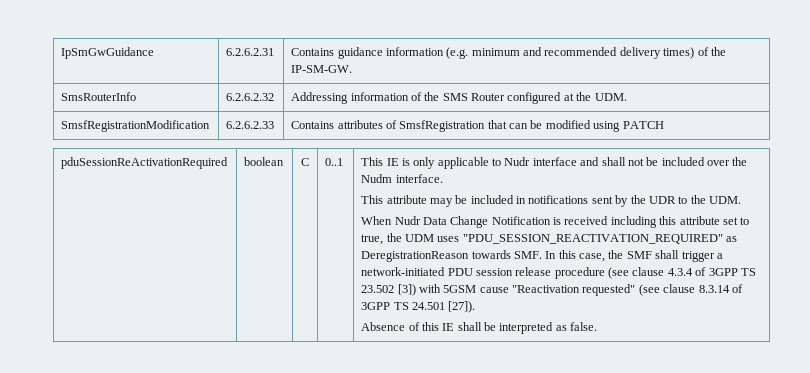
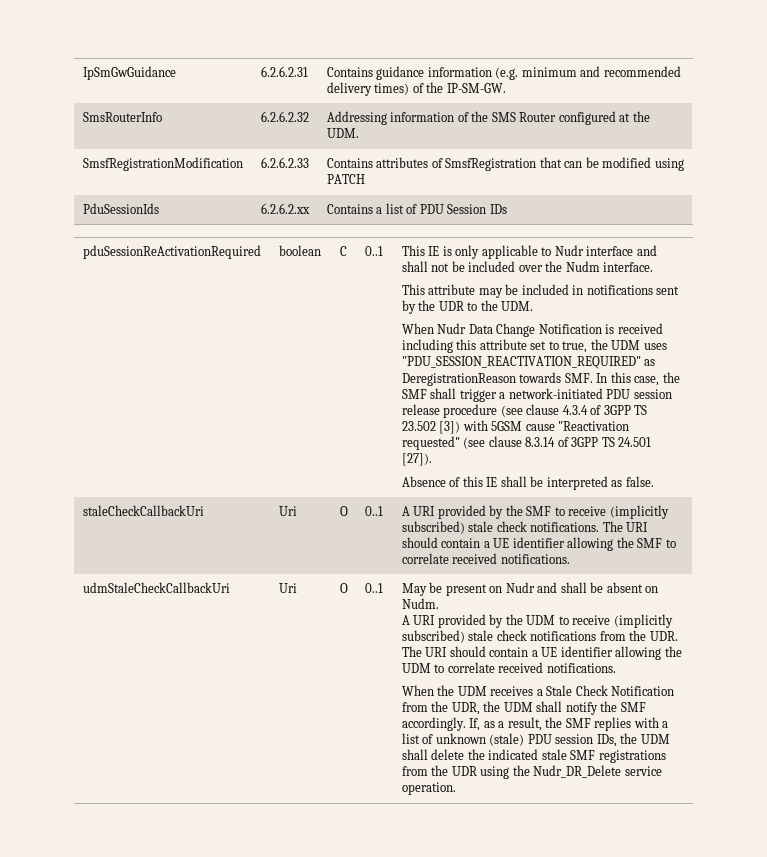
+ PduSessionIds | 6.2.6.2.xx | Contains a list of PDU Session IDs
+ staleCheckCallbackUri | Uri | O | 0..1 | A URI provided by the SMF to receive (implicitly subscribed) stale check notifications. The URI should contain a UE identifier allowing the SMF to correlate received notifications.
+ udmStaleCheckCallbackUri | Uri | O | 0..1 | May be present on Nudr and shall be absent on Nudm.
+ A URI provided by the UDM to receive (implicitly subscribed) stale check notifications from the UDR. The URI should contain a UE identifier allowing the UDM to correlate received notifications.
+ When the UDM receives a Stale Check Notification from the UDR, the UDM shall notify the SMF accordingly. If, as a result, the SMF replies with a list of unknown (stale) PDU session IDs, the UDM shall delete the indicated stale SMF registrations from the UDR using the Nudr_DR_Delete service operation.

